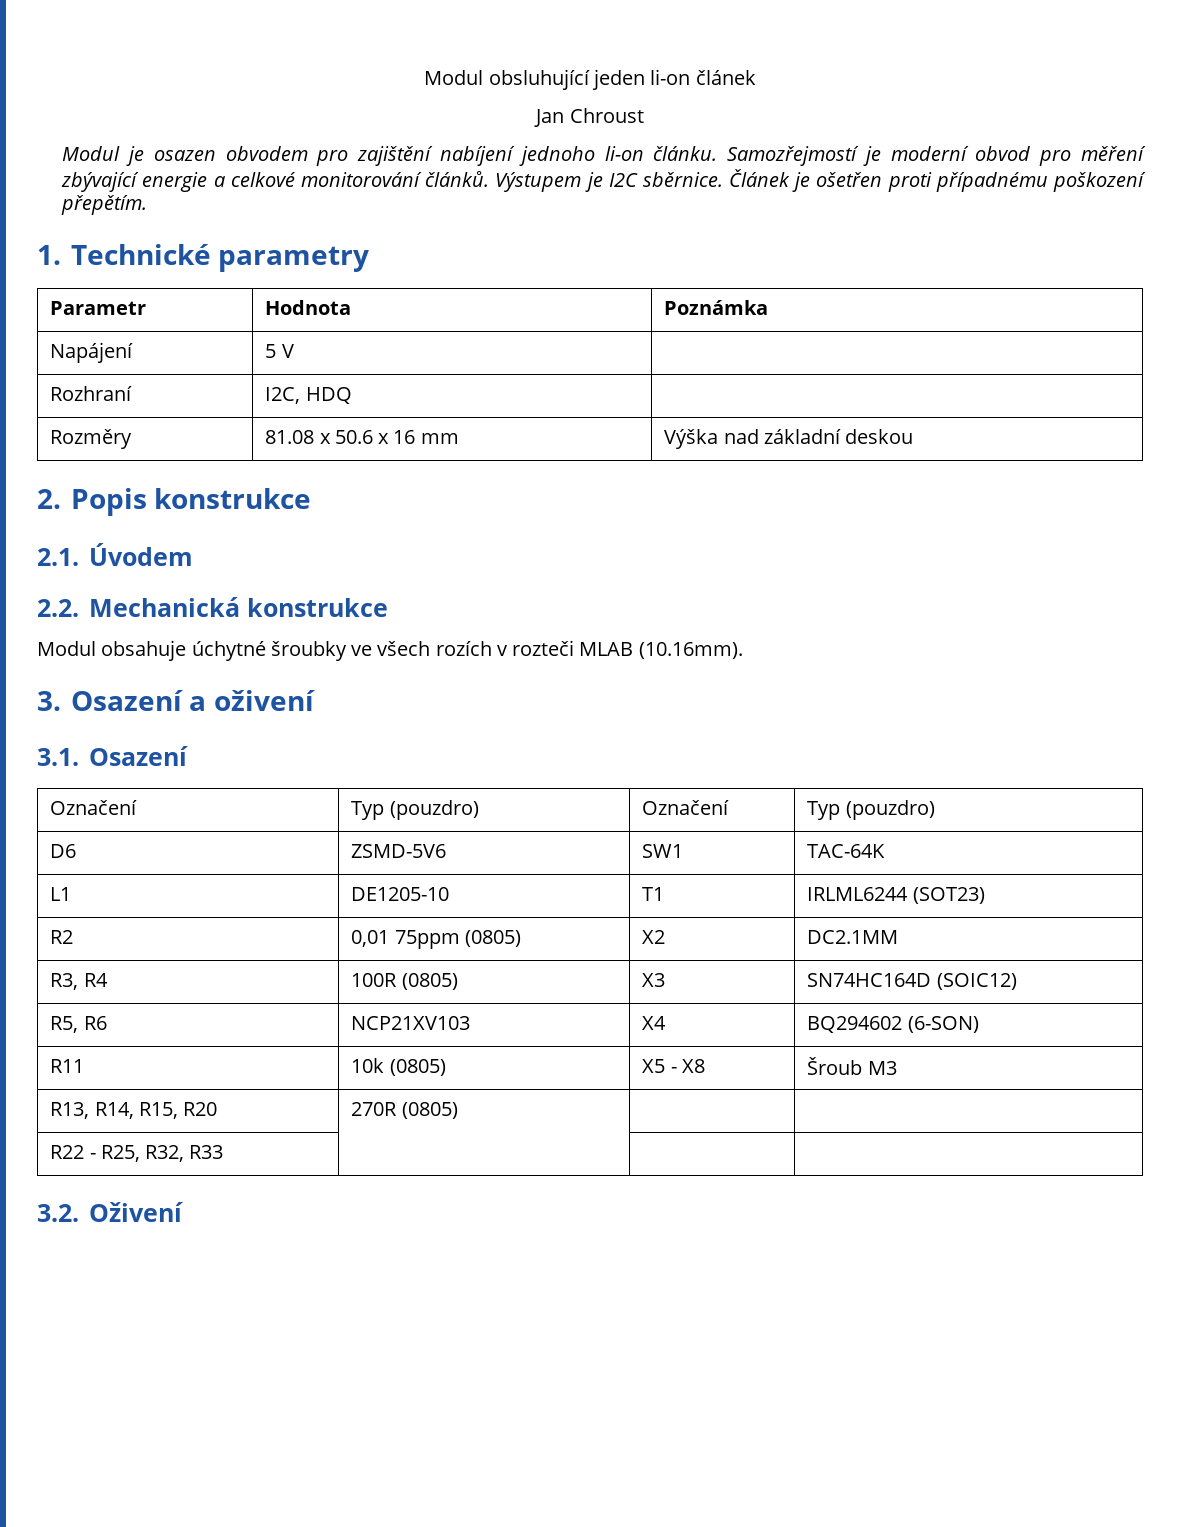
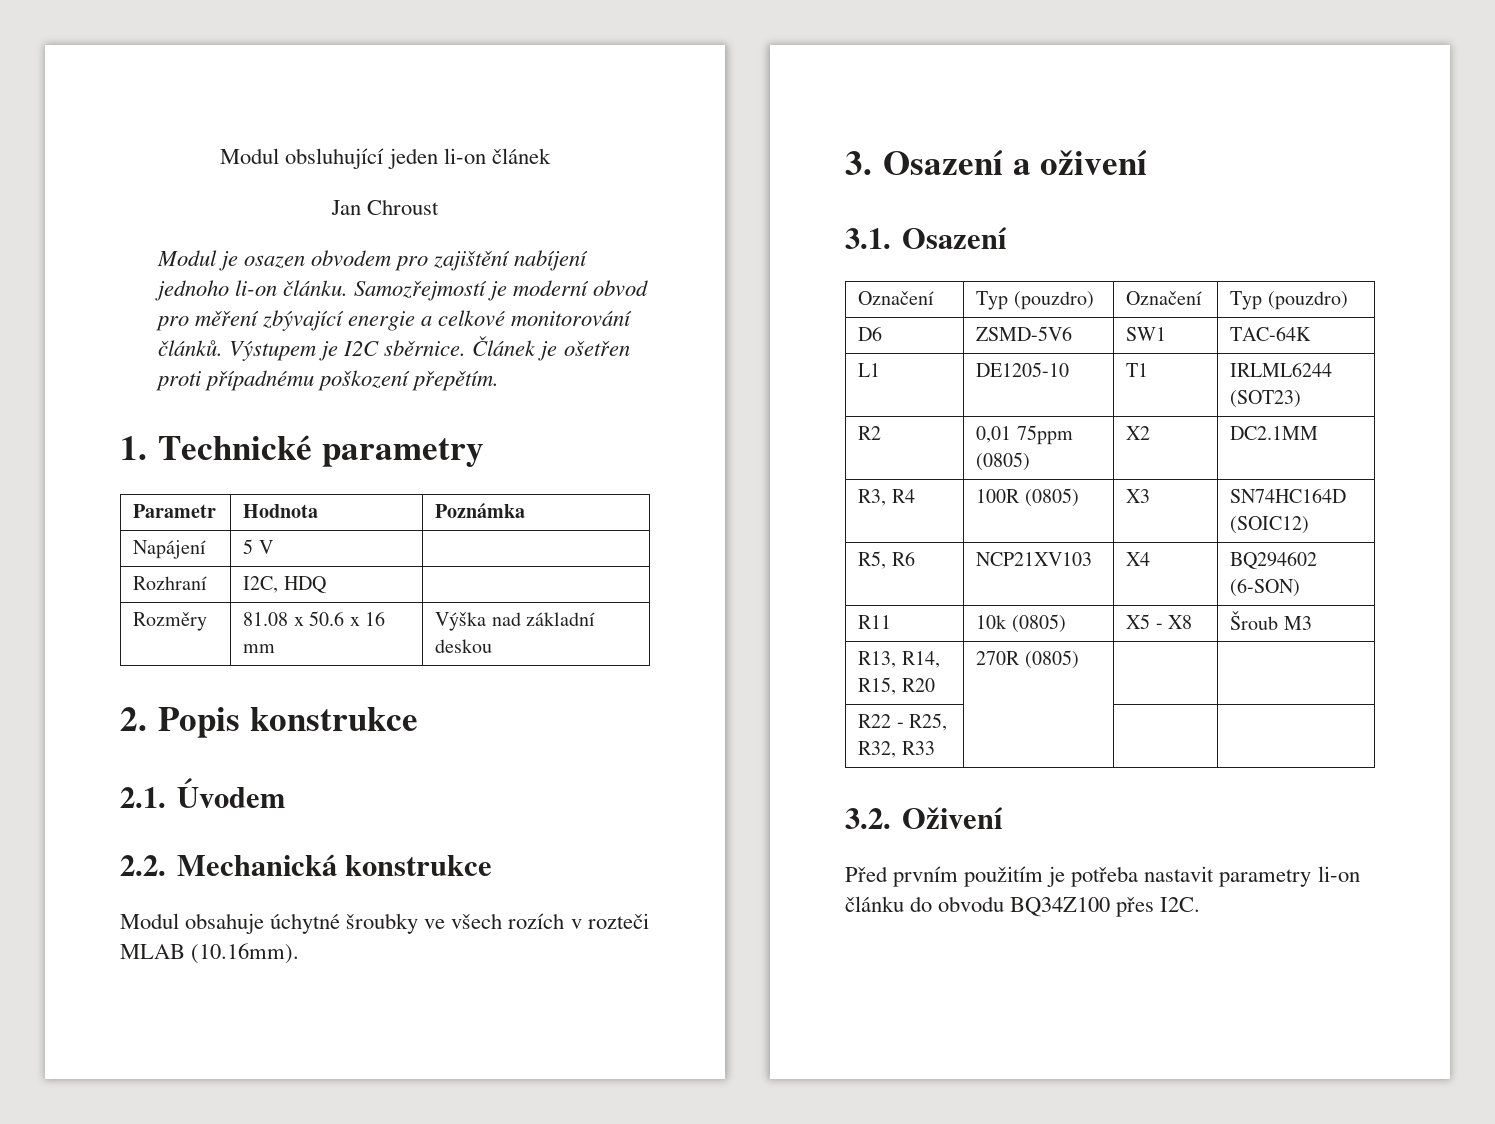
+ Před prvním použitím je potřeba nastavit parametry li-on článku do obvodu BQ34Z100 přes I2C.

